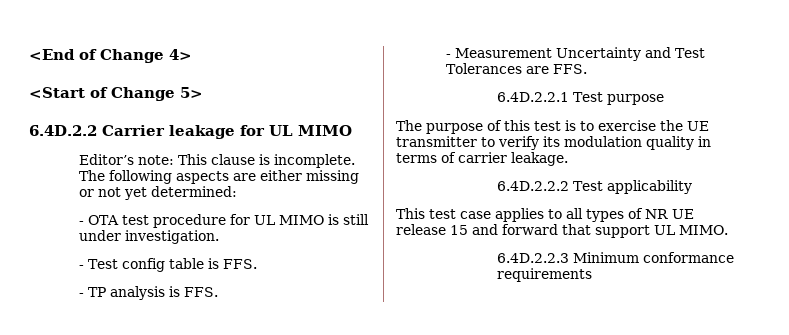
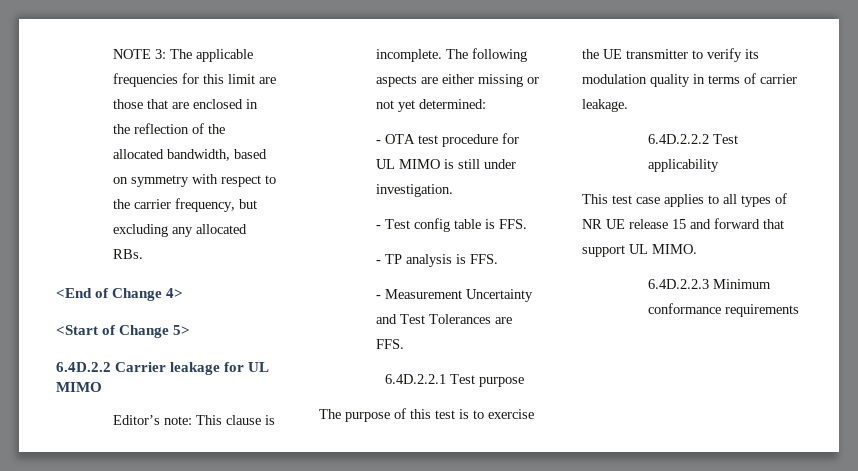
+ NOTE 3: The applicable frequencies for this limit are those that are enclosed in the reflection of the allocated bandwidth, based on symmetry with respect to the carrier frequency, but excluding any allocated RBs.

